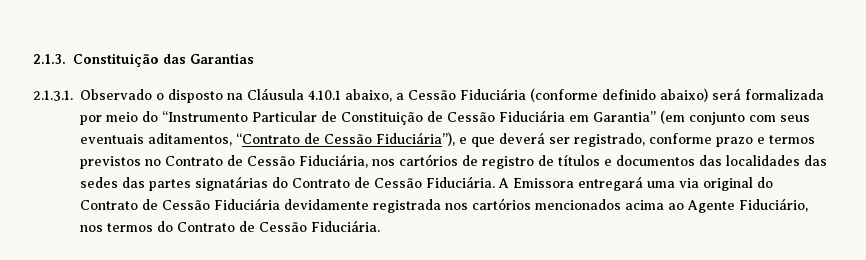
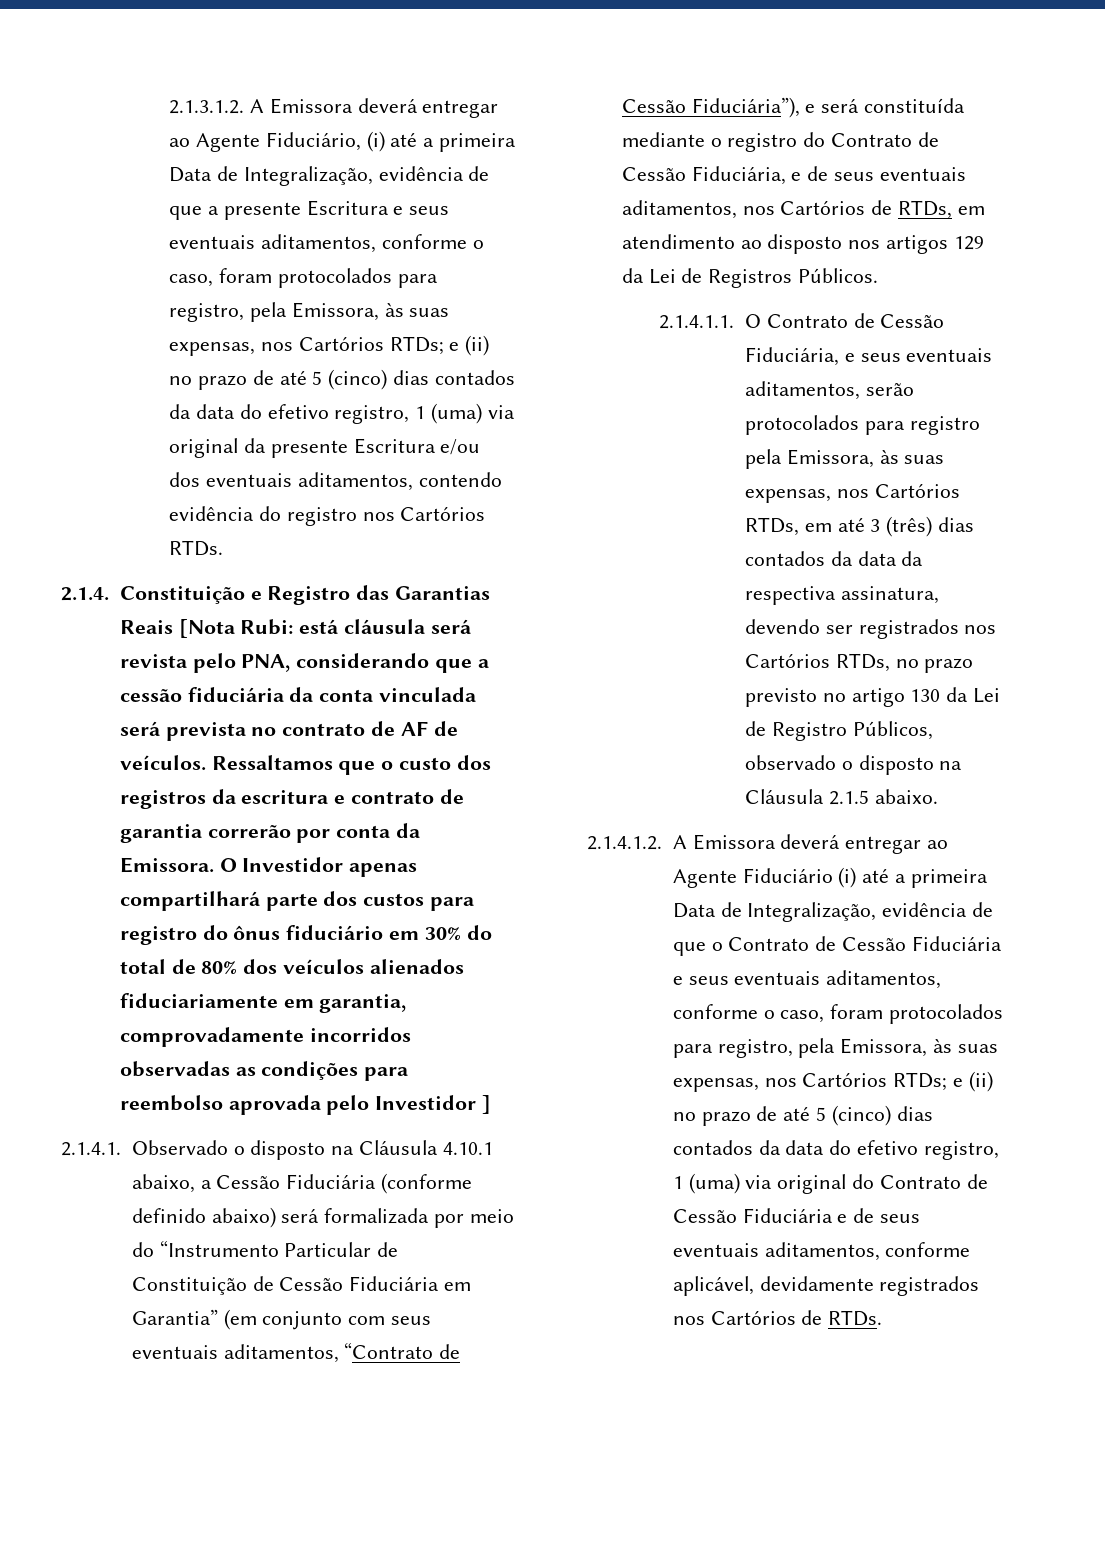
- 2.1.3. Constituição das Garantias
- 2.1.3.1. Observado o disposto na Cláusula 4.10.1 abaixo, a Cessão Fiduciária (conforme definido abaixo) será formalizada por meio do “Instrumento Particular de Constituição de Cessão Fiduciária em Garantia” (em conjunto com seus eventuais aditamentos, “Contrato de Cessão Fiduciária”), e que deverá ser registrado, conforme prazo e termos previstos no Contrato de Cessão Fiduciária, nos cartórios de registro de títulos e documentos das localidades das sedes das partes signatárias do Contrato de Cessão Fiduciária. A Emissora entregará uma via original do Contrato de Cessão Fiduciária devidamente registrada nos cartórios mencionados acima ao Agente Fiduciário, nos termos do Contrato de Cessão Fiduciária.
+ 2.1.3.1.2. A Emissora deverá entregar ao Agente Fiduciário, (i) até a primeira Data de Integralização, evidência de que a presente Escritura e seus eventuais aditamentos, conforme o caso, foram protocolados para registro, pela Emissora, às suas expensas, nos Cartórios RTDs; e (ii) no prazo de até 5 (cinco) dias contados da data do efetivo registro, 1 (uma) via original da presente Escritura e/ou dos eventuais aditamentos, contendo evidência do registro nos Cartórios RTDs.
+ 2.1.4. Constituição e Registro das Garantias Reais [Nota Rubi: está cláusula será revista pelo PNA, considerando que a cessão fiduciária da conta vinculada será prevista no contrato de AF de veículos. Ressaltamos que o custo dos registros da escritura e contrato de garantia correrão por conta da Emissora. O Investidor apenas compartilhará parte dos custos para registro do ônus fiduciário em 30% do total de 80% dos veículos alienados fiduciariamente em garantia, comprovadamente incorridos observadas as condições para reembolso aprovada pelo Investidor ]
+ 2.1.4.1. Observado o disposto na Cláusula 4.10.1 abaixo, a Cessão Fiduciária (conforme definido abaixo) será formalizada por meio do “Instrumento Particular de Constituição de Cessão Fiduciária em Garantia” (em conjunto com seus eventuais aditamentos, “Contrato de Cessão Fiduciária”), e será constituída mediante o registro do Contrato de Cessão Fiduciária, e de seus eventuais aditamentos, nos Cartórios de RTDs, em atendimento ao disposto nos artigos 129 da Lei de Registros Públicos.
+ 2.1.4.1.1. O Contrato de Cessão Fiduciária, e seus eventuais aditamentos, serão protocolados para registro pela Emissora, às suas expensas, nos Cartórios RTDs, em até 3 (três) dias contados da data da respectiva assinatura, devendo ser registrados nos Cartórios RTDs, no prazo previsto no artigo 130 da Lei de Registro Públicos, observado o disposto na Cláusula 2.1.5 abaixo.
+ 2.1.4.1.2. A Emissora deverá entregar ao Agente Fiduciário (i) até a primeira Data de Integralização, evidência de que o Contrato de Cessão Fiduciária e seus eventuais aditamentos, conforme o caso, foram protocolados para registro, pela Emissora, às suas expensas, nos Cartórios RTDs; e (ii) no prazo de até 5 (cinco) dias contados da data do efetivo registro, 1 (uma) via original do Contrato de Cessão Fiduciária e de seus eventuais aditamentos, conforme aplicável, devidamente registrados nos Cartórios de RTDs.

